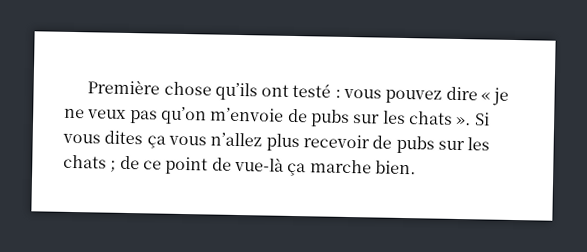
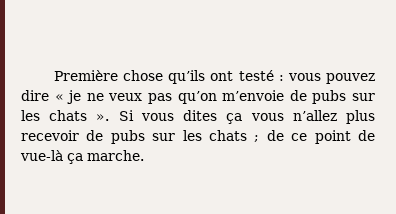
- Si vous dites ça vous n’allez plus recevoir de pubs sur les chats ; de ce point de vue-là ça marche bien.
+ Si vous dites ça vous n’allez plus recevoir de pubs sur les chats ; de ce point de vue-là ça marche.

